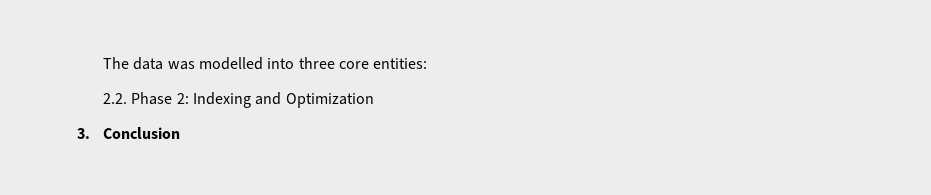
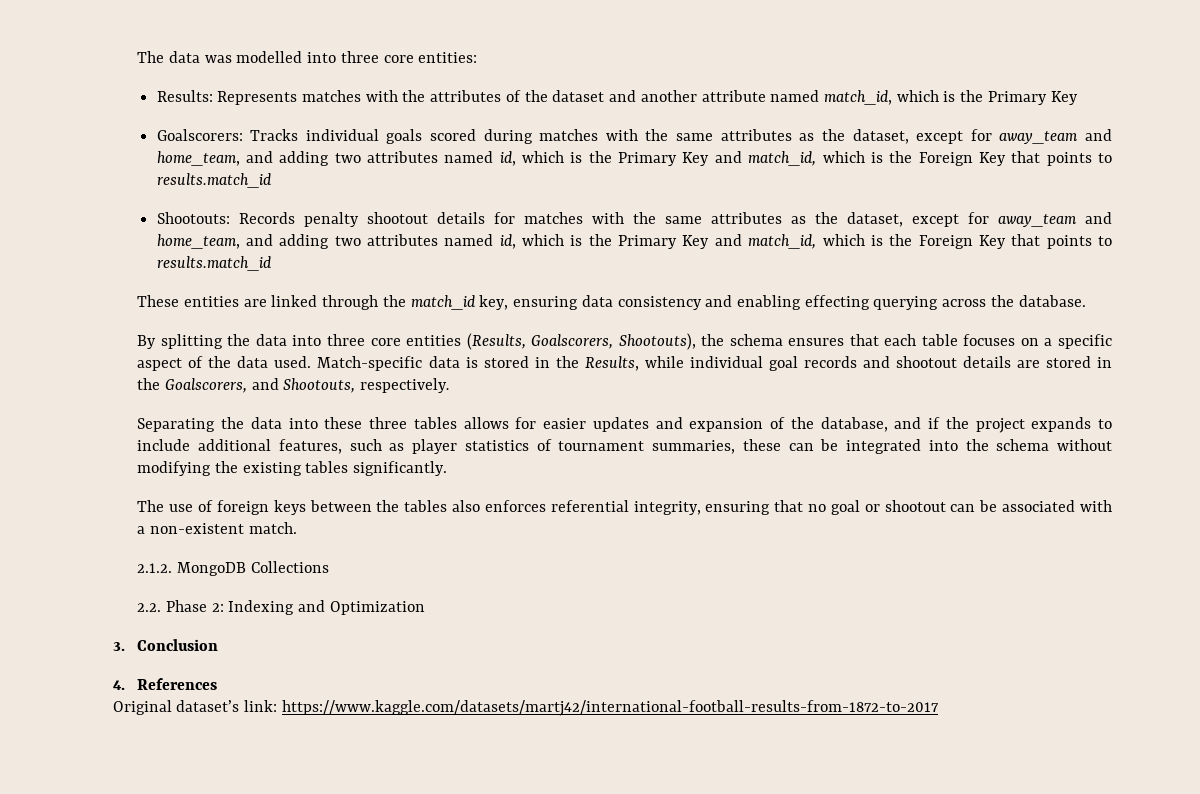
+ Results: Represents matches with the attributes of the dataset and another attribute named match_id, which is the Primary Key
+ Goalscorers: Tracks individual goals scored during matches with the same attributes as the dataset, except for away_team and home_team, and adding two attributes named id, which is the Primary Key and match_id, which is the Foreign Key that points to results.match_id
+ Shootouts: Records penalty shootout details for matches with the same attributes as the dataset, except for away_team and home_team, and adding two attributes named id, which is the Primary Key and match_id, which is the Foreign Key that points to results.match_id
+ These entities are linked through the match_id key, ensuring data consistency and enabling effecting querying across the database.
+ By splitting the data into three core entities (Results, Goalscorers, Shootouts), the schema ensures that each table focuses on a specific aspect of the data used. Match-specific data is stored in the Results, while individual goal records and shootout details are stored in the Goalscorers, and Shootouts, respectively.
+ Separating the data into these three tables allows for easier updates and expansion of the database, and if the project expands to include additional features, such as player statistics of tournament summaries, these can be integrated into the schema without modifying the existing tables significantly.
+ The use of foreign keys between the tables also enforces referential integrity, ensuring that no goal or shootout can be associated with a non-existent match.
+ 2.1.2. MongoDB Collections
+ 4. References
+ Original dataset’s link: https://www.kaggle.com/datasets/martj42/international-football-results-from-1872-to-2017

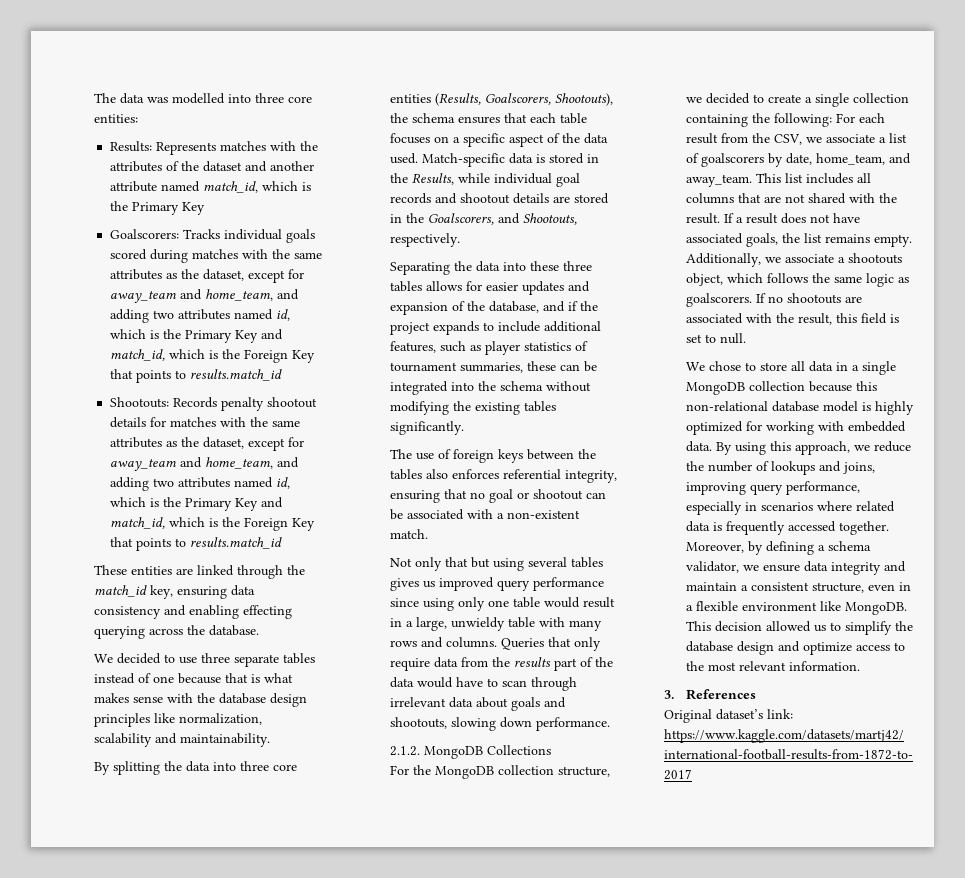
+ We decided to use three separate tables instead of one because that is what makes sense with the database design principles like normalization, scalability and maintainability.
+ Not only that but using several tables gives us improved query performance since using only one table would result in a large, unwieldy table with many rows and columns. Queries that only require data from the results part of the data would have to scan through irrelevant data about goals and shootouts, slowing down performance.
  2.1.2. MongoDB Collections
- 2.2. Phase 2: Indexing and Optimization
- 3. Conclusion
- 4. References
+ For the MongoDB collection structure, we decided to create a single collection containing the following: For each result from the CSV, we associate a list of goalscorers by date, home_team, and away_team. This list includes all columns that are not shared with the result. If a result does not have associated goals, the list remains empty. Additionally, we associate a shootouts object, which follows the same logic as goalscorers. If no shootouts are associated with the result, this field is set to null.
+ We chose to store all data in a single MongoDB collection because this non-relational database model is highly optimized for working with embedded data. By using this approach, we reduce the number of lookups and joins, improving query performance, especially in scenarios where related data is frequently accessed together. Moreover, by defining a schema validator, we ensure data integrity and maintain a consistent structure, even in a flexible environment like MongoDB. This decision allowed us to simplify the database design and optimize access to the most relevant information.
+ 3. References

